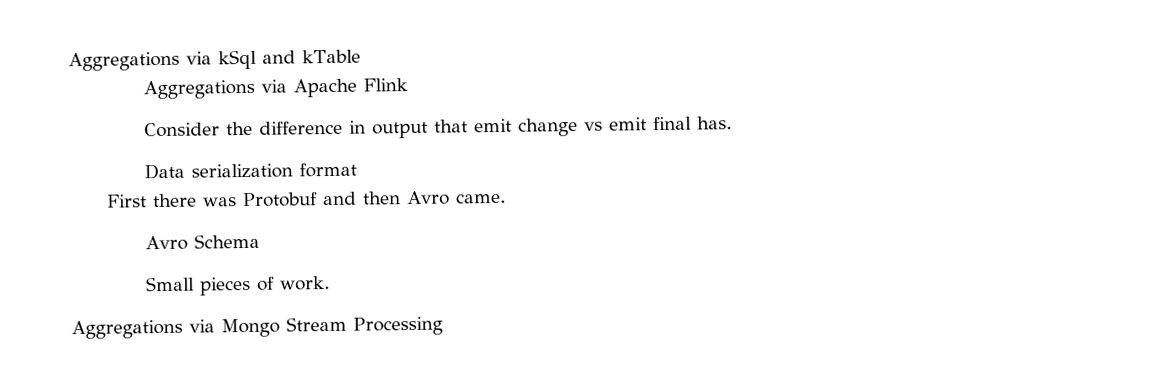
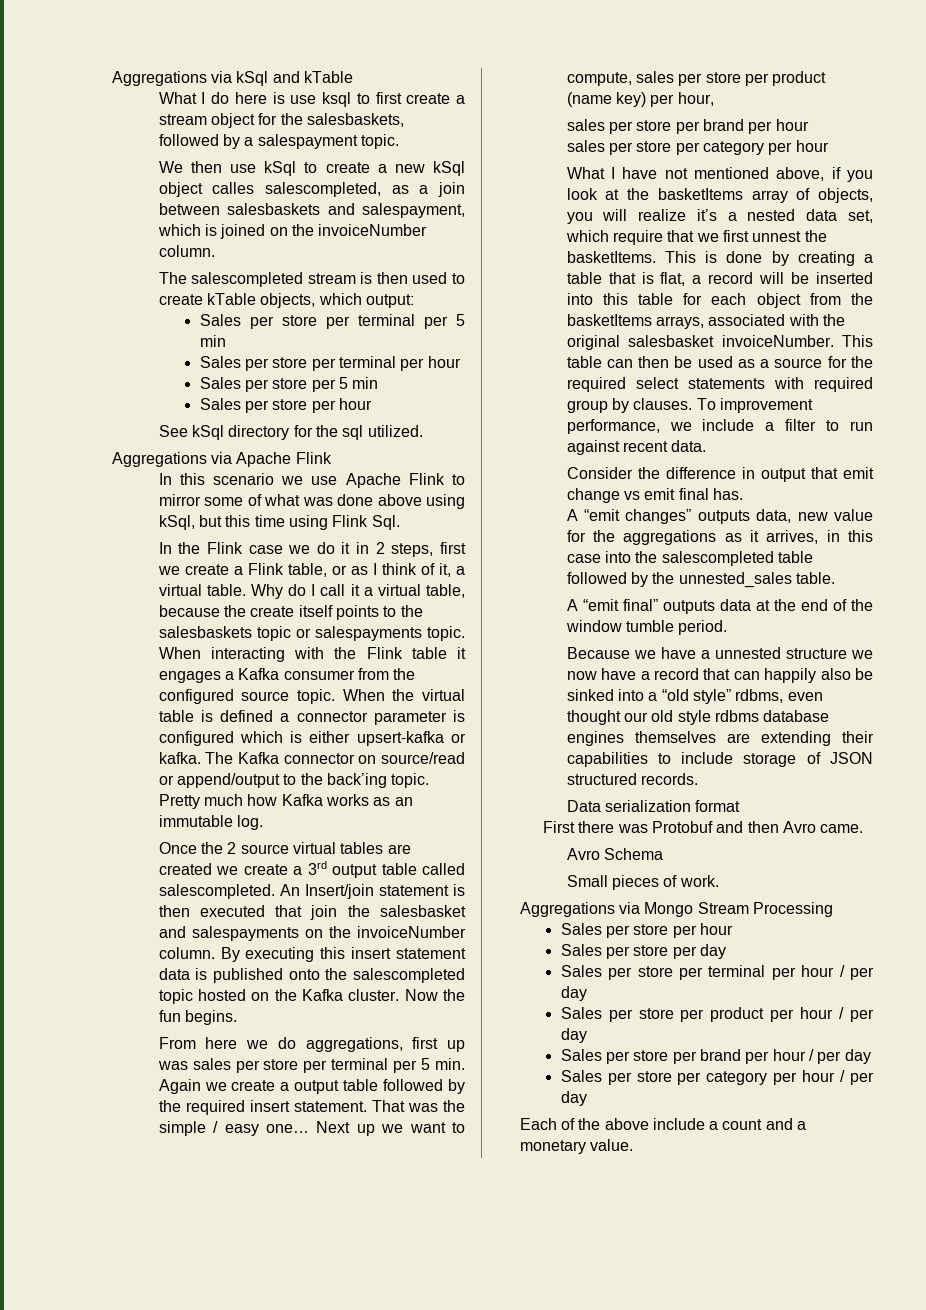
+ What I do here is use ksql to first create a stream object for the salesbaskets, followed by a salespayment topic.
+ We then use kSql to create a new kSql object calles salescompleted, as a join between salesbaskets and salespayment, which is joined on the invoiceNumber column.
+ The salescompleted stream is then used to create kTable objects, which output:
+ Sales per store per terminal per 5 min
+ Sales per store per terminal per hour
+ Sales per store per 5 min
+ Sales per store per hour
+ See kSql directory for the sql utilized.
  Aggregations via Apache Flink
+ In this scenario we use Apache Flink to mirror some of what was done above using kSql, but this time using Flink Sql.
+ In the Flink case we do it in 2 steps, first we create a Flink table, or as I think of it, a virtual table. Why do I call it a virtual table, because the create itself points to the salesbaskets topic or salespayments topic. When interacting with the Flink table it engages a Kafka consumer from the configured source topic. When the virtual table is defined a connector parameter is configured which is either upsert-kafka or kafka. The Kafka connector on source/read or append/output to the back’ing topic. Pretty much how Kafka works as an immutable log.
+ Once the 2 source virtual tables are created we create a 3rd output table called salescompleted. An Insert/join statement is then executed that join the salesbasket and salespayments on the invoiceNumber column. By executing this insert statement data is published onto the salescompleted topic hosted on the Kafka cluster. Now the fun begins.
+ From here we do aggregations, first up was sales per store per terminal per 5 min. Again we create a output table followed by the required insert statement. That was the simple / easy one… Next up we want to compute, sales per store per product (name key) per hour,
+ sales per store per brand per hour
+ sales per store per category per hour
+ What I have not mentioned above, if you look at the basketItems array of objects, you will realize it’s a nested data set, which require that we first unnest the basketItems. This is done by creating a table that is flat, a record will be inserted into this table for each object from the basketItems arrays, associated with the original salesbasket invoiceNumber. This table can then be used as a source for the required select statements with required group by clauses. To improvement performance, we include a filter to run against recent data.
+ A “emit changes” outputs data, new value for the aggregations as it arrives, in this case into the salescompleted table followed by the unnested_sales table.
+ A “emit final” outputs data at the end of the window tumble period.
+ Because we have a unnested structure we now have a record that can happily also be sinked into a “old style” rdbms, even thought our old style rdbms database engines themselves are extending their capabilities to include storage of JSON structured records.
  Aggregations via Mongo Stream Processing
+ Sales per store per hour
+ Sales per store per day
+ Sales per store per terminal per hour / per day
+ Sales per store per product per hour / per day
+ Sales per store per brand per hour / per day
+ Sales per store per category per hour / per day
+ Each of the above include a count and a monetary value.

